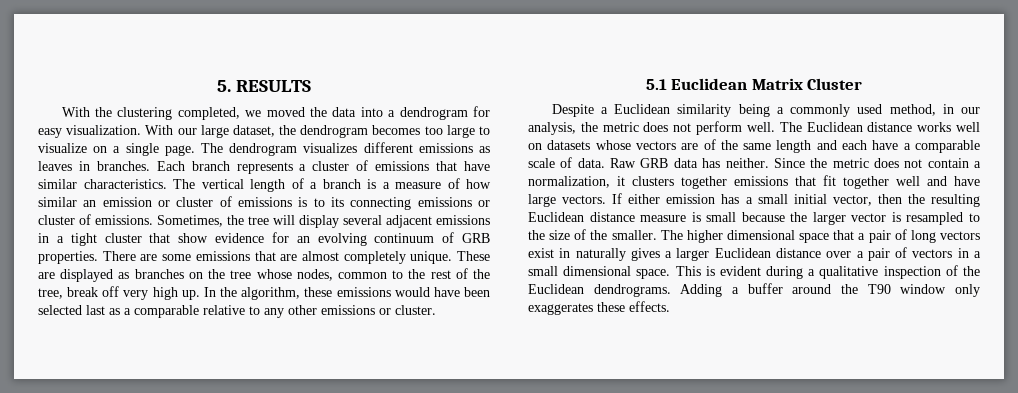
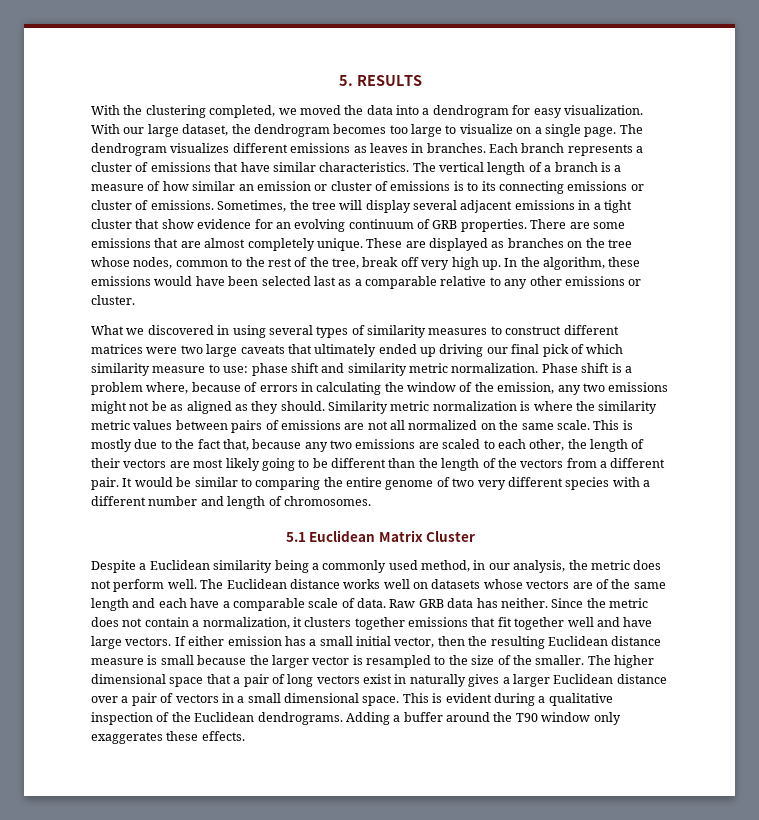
+ What we discovered in using several types of similarity measures to construct different matrices were two large caveats that ultimately ended up driving our final pick of which similarity measure to use: phase shift and similarity metric normalization. Phase shift is a problem where, because of errors in calculating the window of the emission, any two emissions might not be as aligned as they should. Similarity metric normalization is where the similarity metric values between pairs of emissions are not all normalized on the same scale. This is mostly due to the fact that, because any two emissions are scaled to each other, the length of their vectors are most likely going to be different than the length of the vectors from a different pair. It would be similar to comparing the entire genome of two very different species with a different number and length of chromosomes.

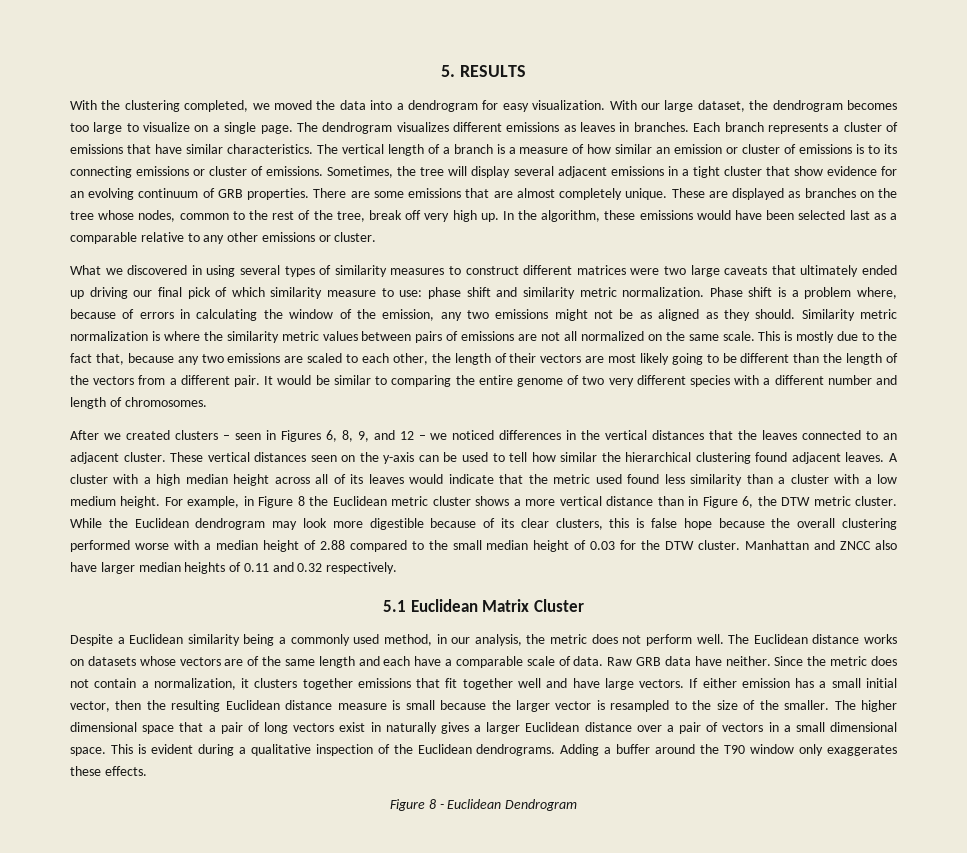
+ After we created clusters – seen in Figures 6, 8, 9, and 12 – we noticed differences in the vertical distances that the leaves connected to an adjacent cluster. These vertical distances seen on the y-axis can be used to tell how similar the hierarchical clustering found adjacent leaves. A cluster with a high median height across all of its leaves would indicate that the metric used found less similarity than a cluster with a low medium height. For example, in Figure 8 the Euclidean metric cluster shows a more vertical distance than in Figure 6, the DTW metric cluster. While the Euclidean dendrogram may look more digestible because of its clear clusters, this is false hope because the overall clustering performed worse with a median height of 2.88 compared to the small median height of 0.03 for the DTW cluster. Manhattan and ZNCC also have larger median heights of 0.11 and 0.32 respectively.
- The Euclidean distance works well on datasets whose vectors are of the same length and each have a comparable scale of data.
+ The Euclidean distance works on datasets whose vectors are of the same length and each have a comparable scale of data.
- Raw GRB data has neither.
+ Raw GRB data have neither.
+ Figure 8 - Euclidean Dendrogram

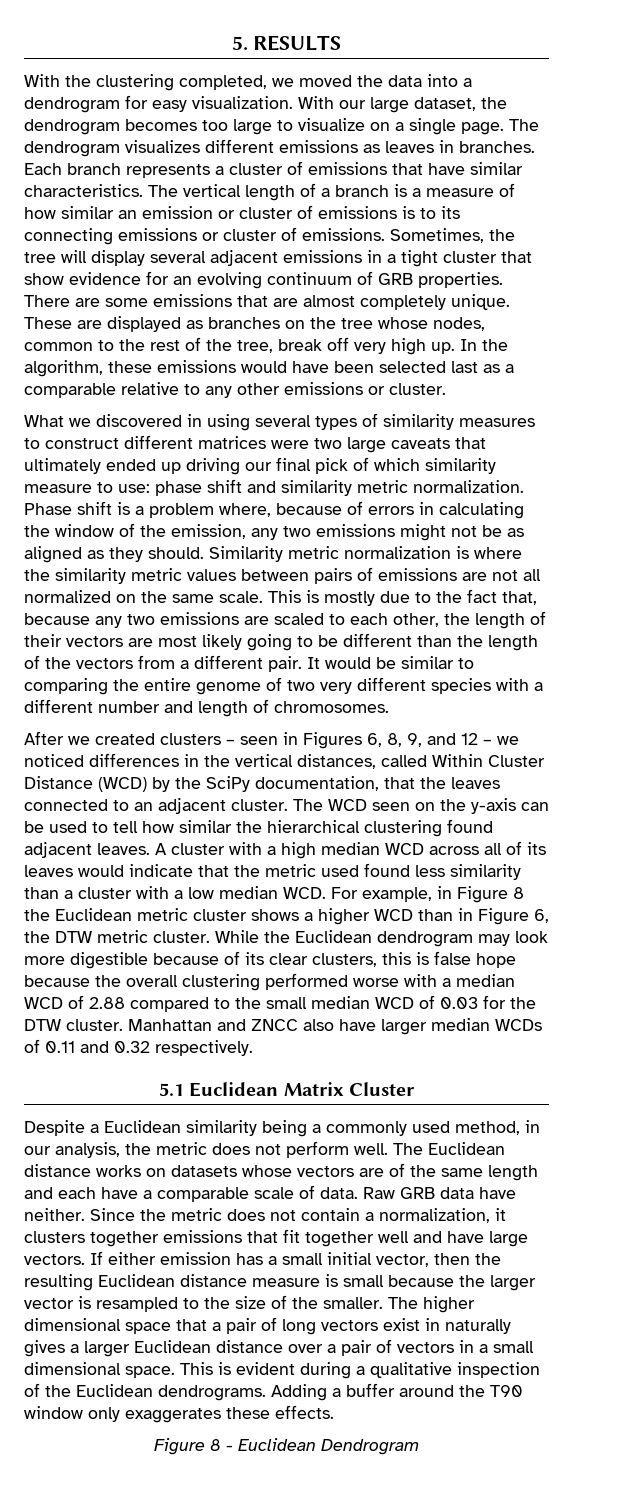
- After we created clusters – seen in Figures 6, 8, 9, and 12 – we noticed differences in the vertical distances that the leaves connected to an adjacent cluster.
+ After we created clusters – seen in Figures 6, 8, 9, and 12 – we noticed differences in the vertical distances, called Within Cluster Distance (WCD) by the SciPy documentation, that the leaves connected to an adjacent cluster.
- These vertical distances seen on the y-axis can be used to tell how similar the hierarchical clustering found adjacent leaves.
+ The WCD seen on the y-axis can be used to tell how similar the hierarchical clustering found adjacent leaves.
- A cluster with a high median height across all of its leaves would indicate that the metric used found less similarity than a cluster with a low medium height. For example, in Figure 8 the Euclidean metric cluster shows a more vertical distance than in Figure 6, the DTW metric cluster.
+ A cluster with a high median WCD across all of its leaves would indicate that the metric used found less similarity than a cluster with a low median WCD. For example, in Figure 8 the Euclidean metric cluster shows a higher WCD than in Figure 6, the DTW metric cluster.
- While the Euclidean dendrogram may look more digestible because of its clear clusters, this is false hope because the overall clustering performed worse with a median height of 2.88 compared to the small median height of 0.03 for the DTW cluster.
+ While the Euclidean dendrogram may look more digestible because of its clear clusters, this is false hope because the overall clustering performed worse with a median WCD of 2.88 compared to the small median WCD of 0.03 for the DTW cluster.
- Manhattan and ZNCC also have larger median heights of 0.11 and 0.32 respectively.
+ Manhattan and ZNCC also have larger median WCDs of 0.11 and 0.32 respectively.

